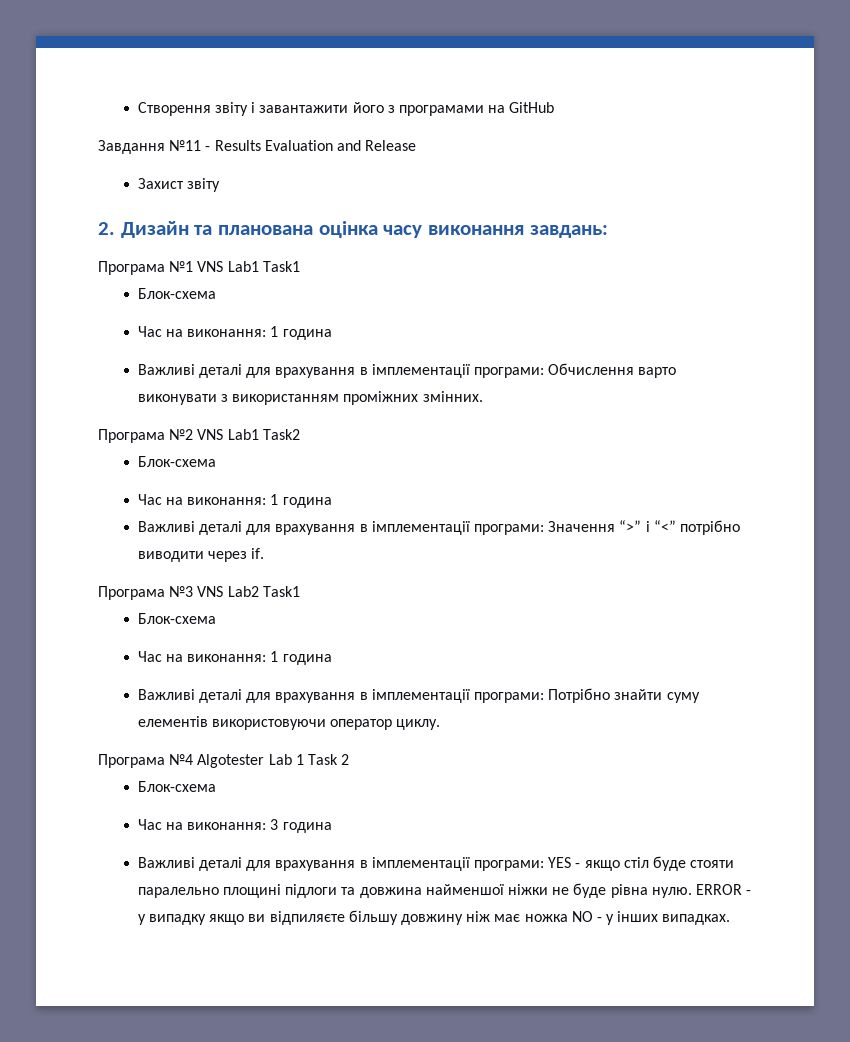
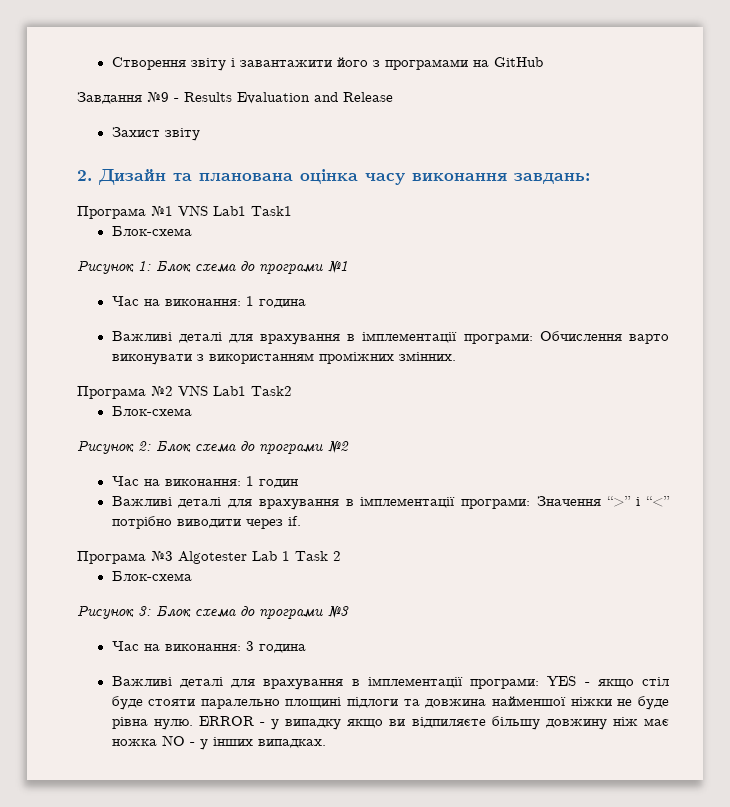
- Завдання №11 - Results Evaluation and Release
+ Завдання №9 - Results Evaluation and Release
+ Рисунок 1: Блок схема до програми №1
  Програма №2 VNS Lab1 Task2
  Блок-схема
- Час на виконання: 1 година
+ Рисунок 2: Блок схема до програми №2
+ Час на виконання: 1 годин
- Програма №3 VNS Lab2 Task1
- Блок-схема
- Час на виконання: 1 година
- Важливі деталі для врахування в імплементації програми: Потрібно знайти суму елементів використовуючи оператор циклу.
- Програма №4 Algotester Lab 1 Task 2
+ Програма №3 Algotester Lab 1 Task 2
+ Рисунок 3: Блок схема до програми №3

